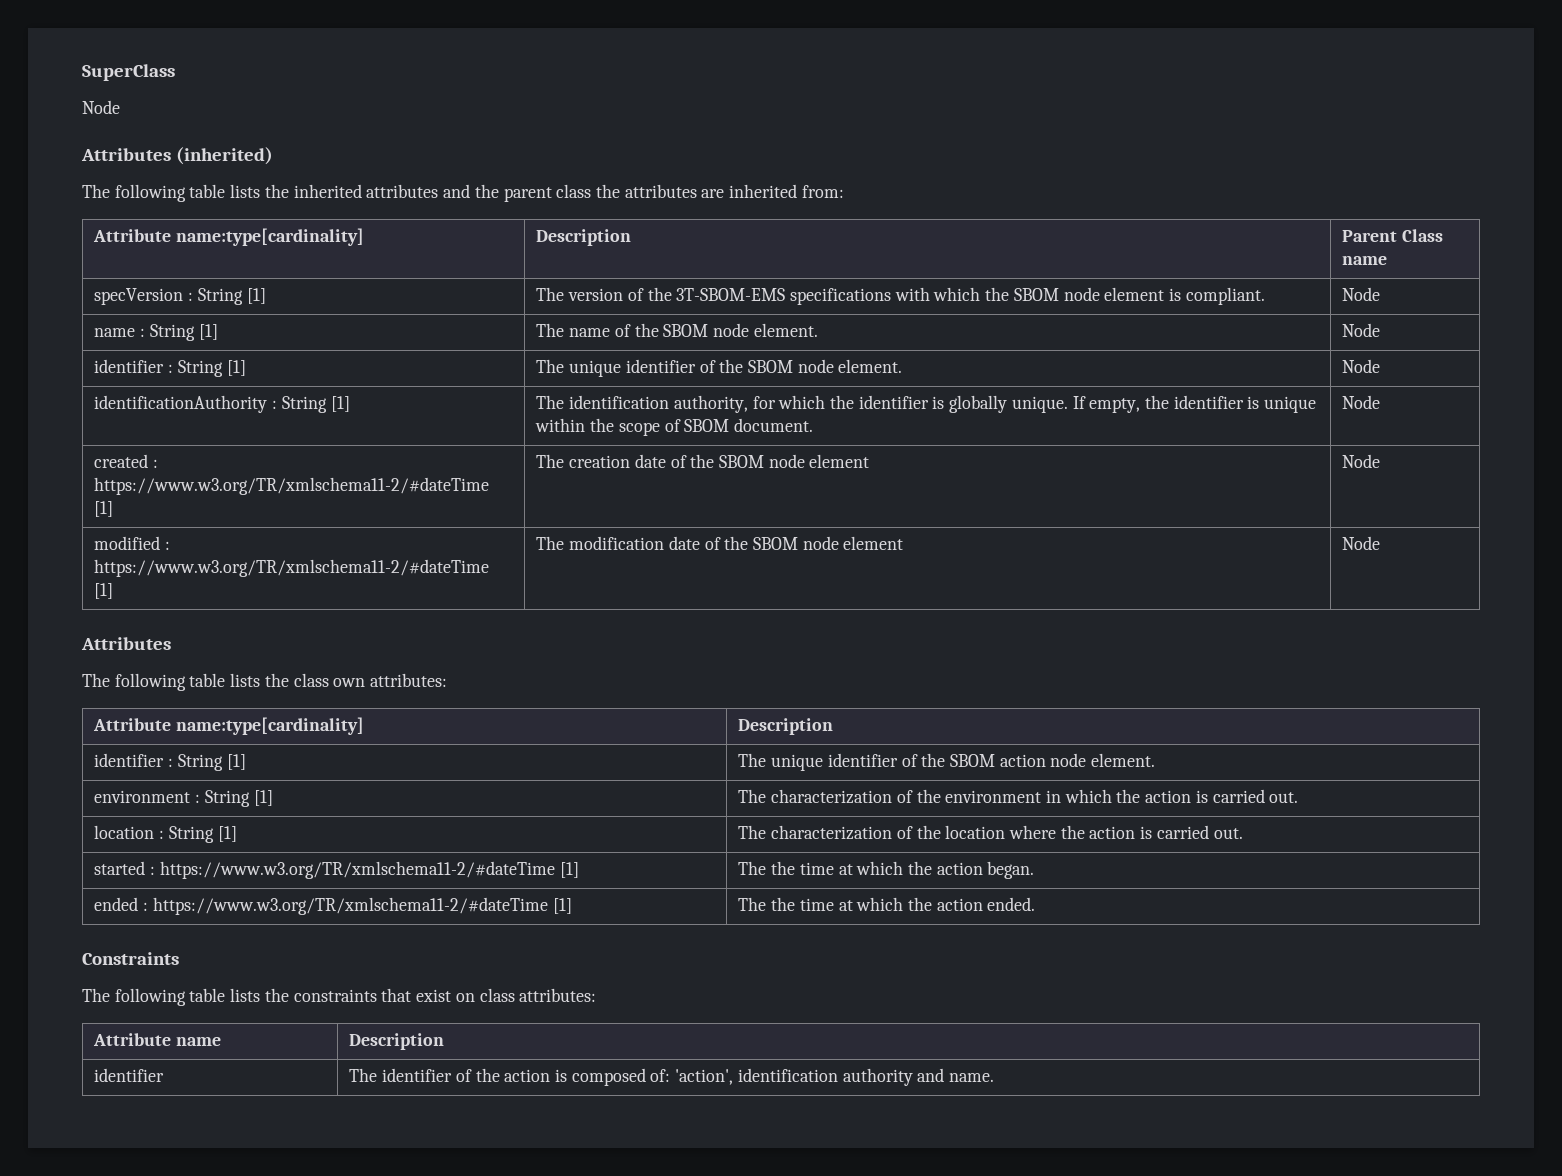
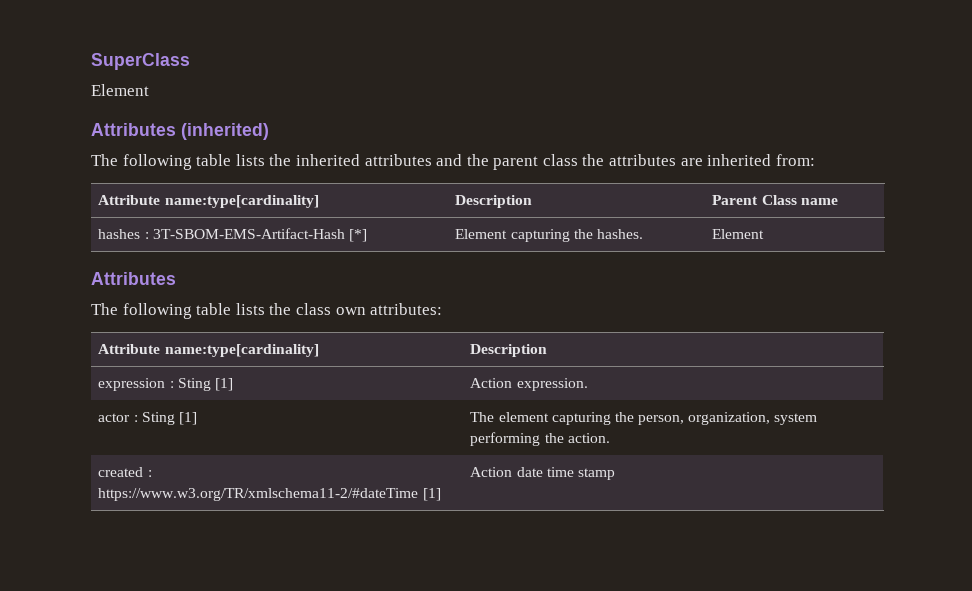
  SuperClass
- Node
+ Element
- specVersion : String [1] | The version of the 3T-SBOM-EMS specifications with which the SBOM node element is compliant. | Node
- name : String [1] | The name of the SBOM node element. | Node
- identifier : String [1] | The unique identifier of the SBOM node element. | Node
- identificationAuthority : String [1] | The identification authority, for which the identifier is globally unique. If empty, the identifier is unique within the scope of SBOM document. | Node
- created : https://www.w3.org/TR/xmlschema11-2/#dateTime [1] | The creation date of the SBOM node element | Node
- modified : https://www.w3.org/TR/xmlschema11-2/#dateTime [1] | The modification date of the SBOM node element | Node
+ hashes : 3T-SBOM-EMS-Artifact-Hash [*] | Element capturing the hashes. | Element
- identifier : String [1] | The unique identifier of the SBOM action node element.
- environment : String [1] | The characterization of the environment in which the action is carried out.
- location : String [1] | The characterization of the location where the action is carried out.
- started : https://www.w3.org/TR/xmlschema11-2/#dateTime [1] | The the time at which the action began.
- ended : https://www.w3.org/TR/xmlschema11-2/#dateTime [1] | The the time at which the action ended.
- Constraints
- The following table lists the constraints that exist on class attributes:
- Attribute name | Description
- identifier | The identifier of the action is composed of: 'action', identification authority and name.
+ expression : Sting [1] | Action expression.
+ actor : Sting [1] | The element capturing the person, organization, system performing the action.
+ created : https://www.w3.org/TR/xmlschema11-2/#dateTime [1] | Action date time stamp

